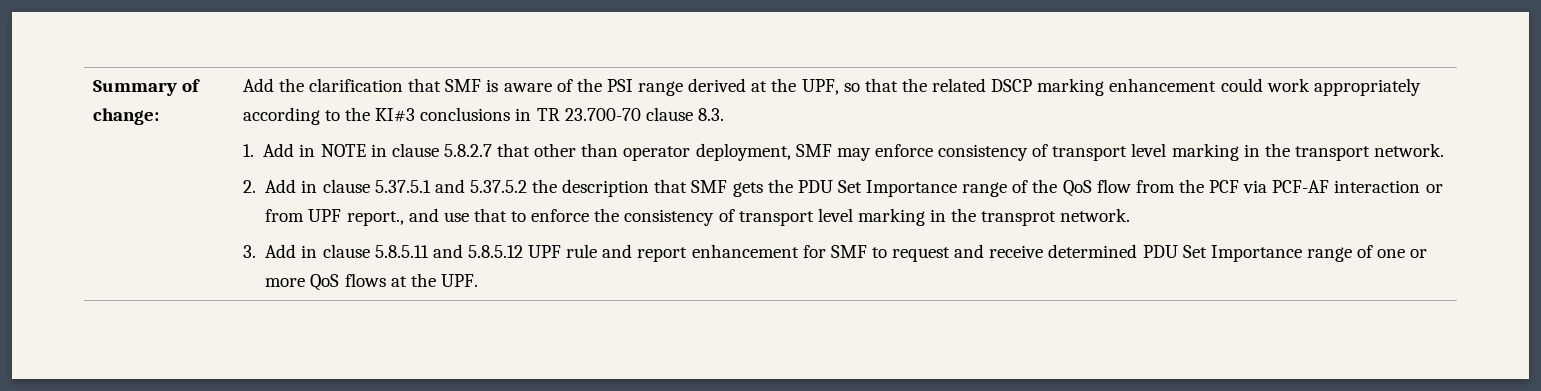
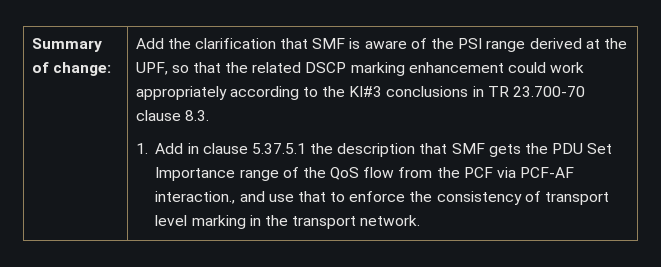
- 1. Add in NOTE in clause 5.8.2.7 that other than operator deployment, SMF may enforce consistency of transport level marking in the transport network.
- 2. Add in clause 5.37.5.1 and 5.37.5.2 the description that SMF gets the PDU Set Importance range of the QoS flow from the PCF via PCF-AF interaction or from UPF report., and use that to enforce the consistency of transport level marking in the transprot network.
- 3. Add in clause 5.8.5.11 and 5.8.5.12 UPF rule and report enhancement for SMF to request and receive determined PDU Set Importance range of one or more QoS flows at the UPF.
+ 1. Add in clause 5.37.5.1 the description that SMF gets the PDU Set Importance range of the QoS flow from the PCF via PCF-AF interaction., and use that to enforce the consistency of transport level marking in the transport network.

